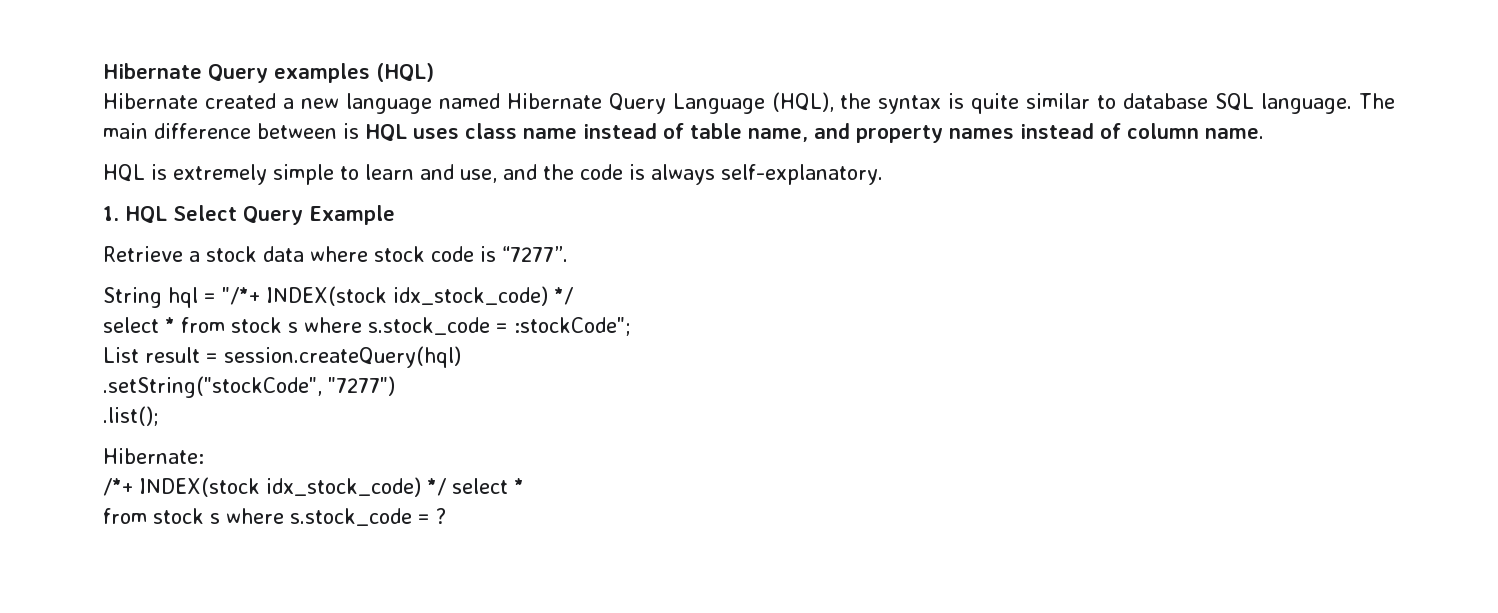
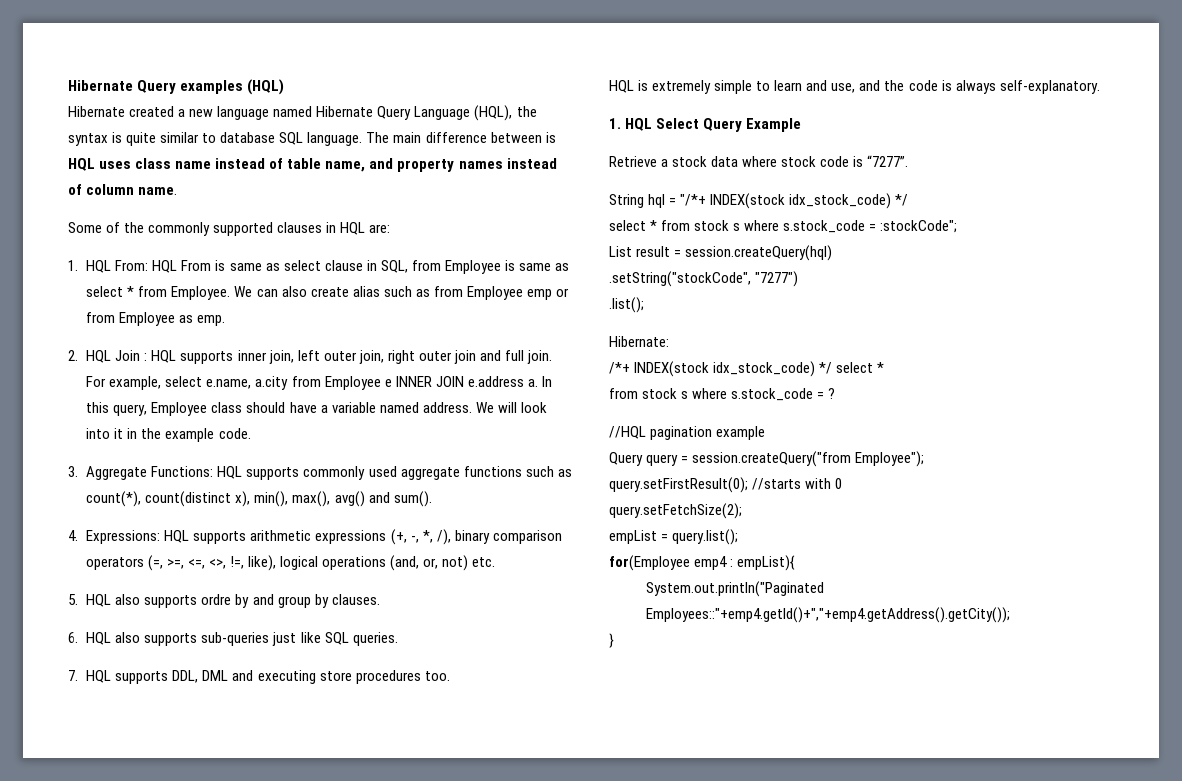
+ Some of the commonly supported clauses in HQL are:
+ 1. HQL From: HQL From is same as select clause in SQL, from Employee is same as select * from Employee. We can also create alias such as from Employee emp or from Employee as emp.
+ 2. HQL Join : HQL supports inner join, left outer join, right outer join and full join. For example, select e.name, a.city from Employee e INNER JOIN e.address a. In this query, Employee class should have a variable named address. We will look into it in the example code.
+ 3. Aggregate Functions: HQL supports commonly used aggregate functions such as count(*), count(distinct x), min(), max(), avg() and sum().
+ 4. Expressions: HQL supports arithmetic expressions (+, -, *, /), binary comparison operators (=, >=, <=, <>, !=, like), logical operations (and, or, not) etc.
+ 5. HQL also supports ordre by and group by clauses.
+ 6. HQL also supports sub-queries just like SQL queries.
+ 7. HQL supports DDL, DML and executing store procedures too.
+ //HQL pagination example
+ Query query = session.createQuery("from Employee");
+ query.setFirstResult(0); //starts with 0
+ query.setFetchSize(2);
+ empList = query.list();
+ for(Employee emp4 : empList){
+ System.out.println("Paginated Employees::"+emp4.getId()+","+emp4.getAddress().getCity());
+ }

